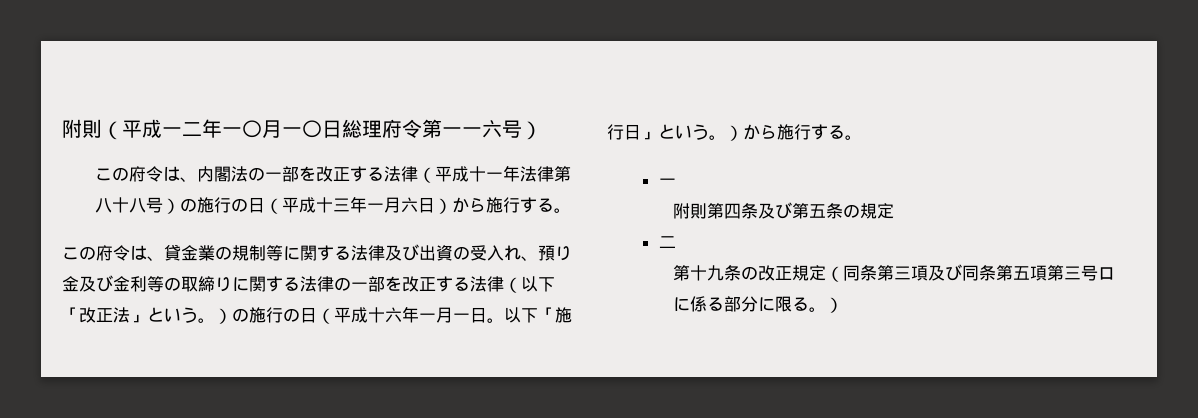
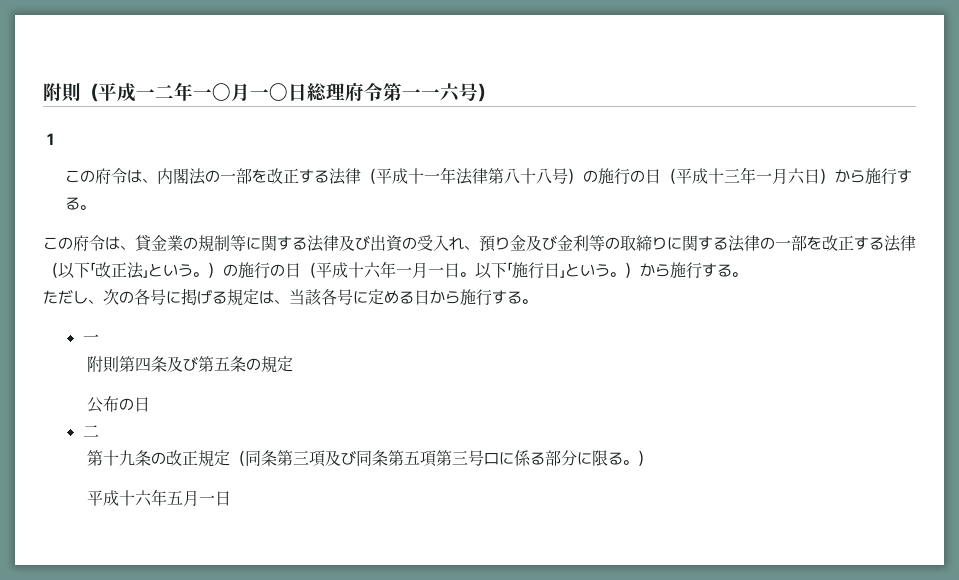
+ １
+ ただし、次の各号に掲げる規定は、当該各号に定める日から施行する。
+ 公布の日
+ 平成十六年五月一日

